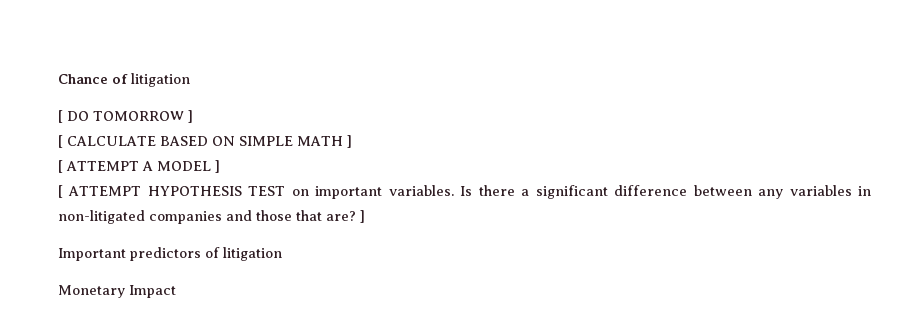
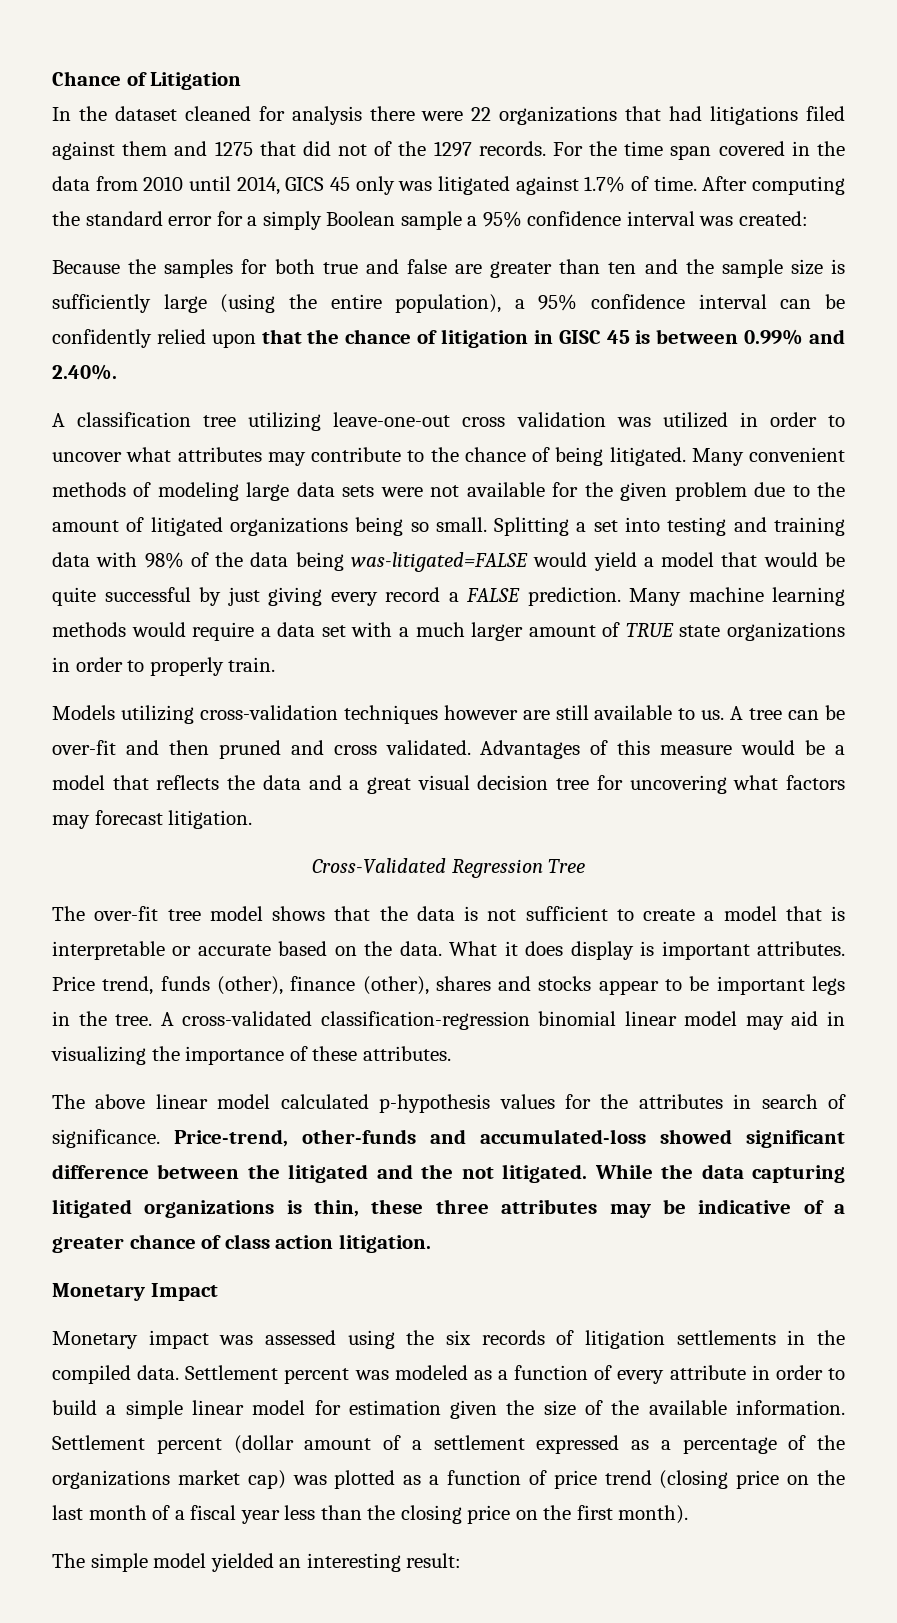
- Chance of litigation
- [ DO TOMORROW ]
- [ CALCULATE BASED ON SIMPLE MATH ]
- [ ATTEMPT A MODEL ]
- [ ATTEMPT HYPOTHESIS TEST on important variables. Is there a significant difference between any variables in non-litigated companies and those that are? ]
- Important predictors of litigation
+ Chance of Litigation
+ In the dataset cleaned for analysis there were 22 organizations that had litigations filed against them and 1275 that did not of the 1297 records. For the time span covered in the data from 2010 until 2014, GICS 45 only was litigated against 1.7% of time. After computing the standard error for a simply Boolean sample a 95% confidence interval was created:
+ Because the samples for both true and false are greater than ten and the sample size is sufficiently large (using the entire population), a 95% confidence interval can be confidently relied upon that the chance of litigation in GISC 45 is between 0.99% and 2.40%.
+ A classification tree utilizing leave-one-out cross validation was utilized in order to uncover what attributes may contribute to the chance of being litigated. Many convenient methods of modeling large data sets were not available for the given problem due to the amount of litigated organizations being so small. Splitting a set into testing and training data with 98% of the data being was-litigated=FALSE would yield a model that would be quite successful by just giving every record a FALSE prediction. Many machine learning methods would require a data set with a much larger amount of TRUE state organizations in order to properly train.
+ Models utilizing cross-validation techniques however are still available to us. A tree can be over-fit and then pruned and cross validated. Advantages of this measure would be a model that reflects the data and a great visual decision tree for uncovering what factors may forecast litigation.
+ Cross-Validated Regression Tree
+ The over-fit tree model shows that the data is not sufficient to create a model that is interpretable or accurate based on the data. What it does display is important attributes. Price trend, funds (other), finance (other), shares and stocks appear to be important legs in the tree. A cross-validated classification-regression binomial linear model may aid in visualizing the importance of these attributes.
+ The above linear model calculated p-hypothesis values for the attributes in search of significance. Price-trend, other-funds and accumulated-loss showed significant difference between the litigated and the not litigated. While the data capturing litigated organizations is thin, these three attributes may be indicative of a greater chance of class action litigation.
  Monetary Impact
+ Monetary impact was assessed using the six records of litigation settlements in the compiled data. Settlement percent was modeled as a function of every attribute in order to build a simple linear model for estimation given the size of the available information. Settlement percent (dollar amount of a settlement expressed as a percentage of the organizations market cap) was plotted as a function of price trend (closing price on the last month of a fiscal year less than the closing price on the first month).
+ The simple model yielded an interesting result:

